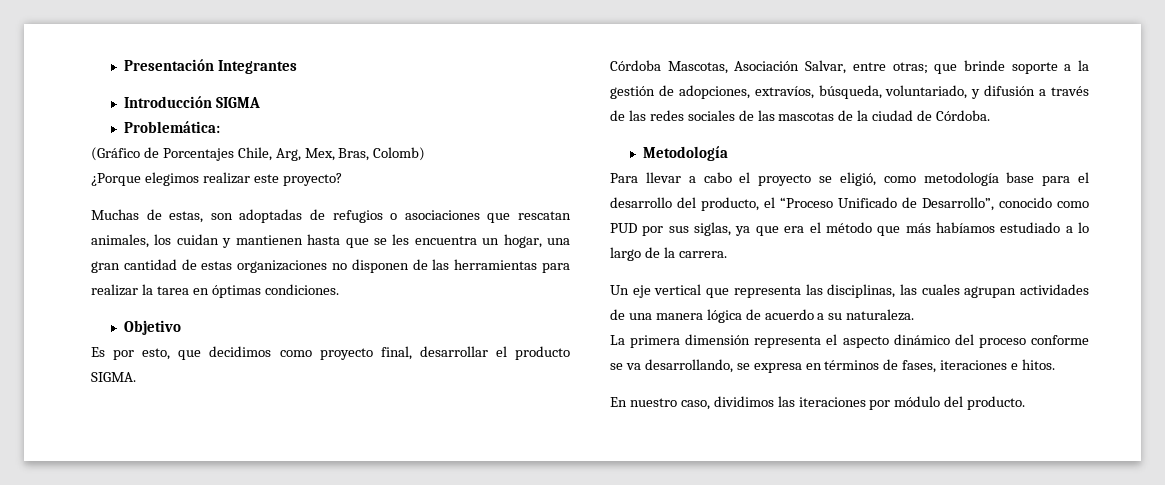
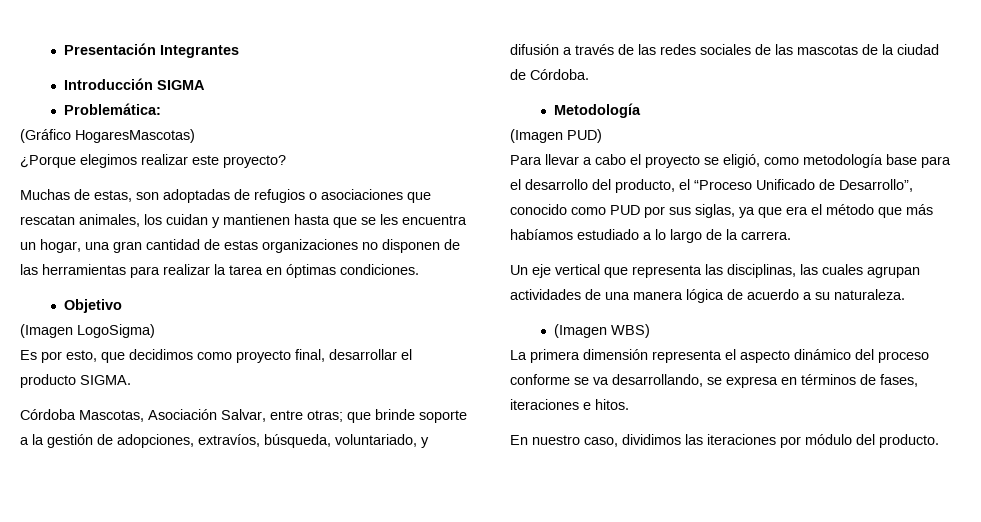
- (Gráfico de Porcentajes Chile, Arg, Mex, Bras, Colomb)
+ (Gráfico HogaresMascotas)
+ (Imagen LogoSigma)
+ (Imagen PUD)
+ (Imagen WBS)

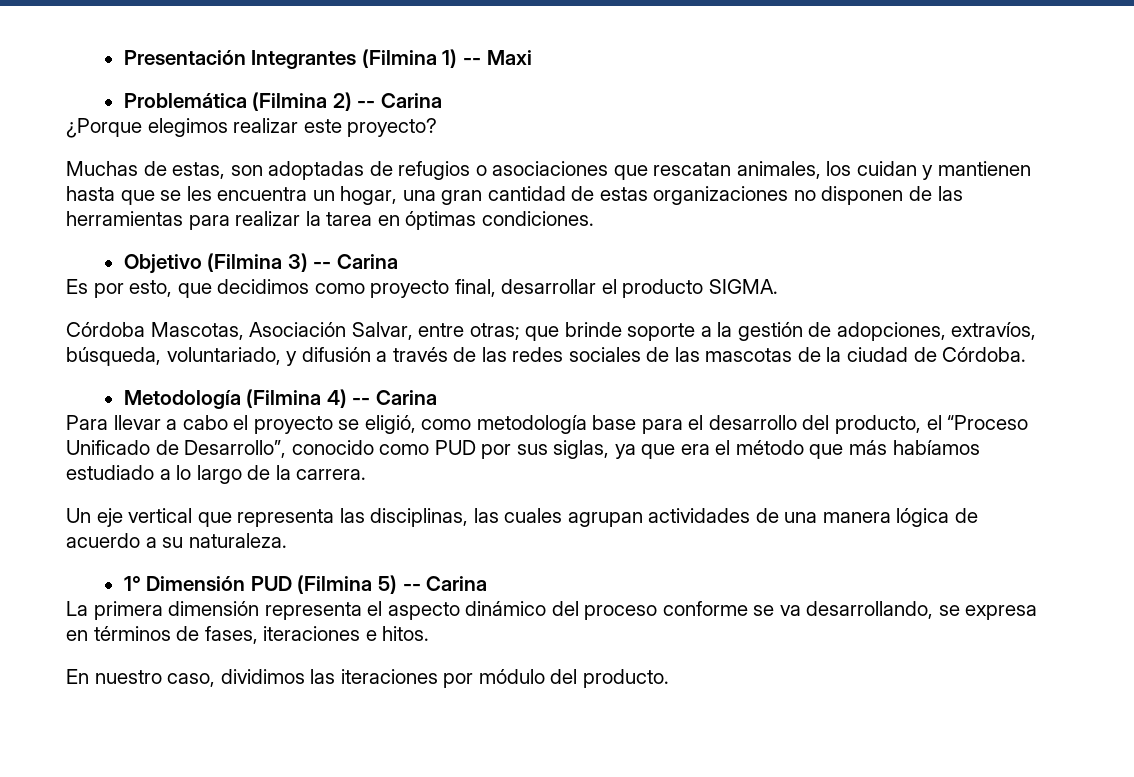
- Presentación Integrantes
- Introducción SIGMA
- Problemática:
- (Gráfico HogaresMascotas)
+ Presentación Integrantes (Filmina 1) -- Maxi
+ Problemática (Filmina 2) -- Carina
- Objetivo
- (Imagen LogoSigma)
+ Objetivo (Filmina 3) -- Carina
- Metodología
- (Imagen PUD)
+ Metodología (Filmina 4) -- Carina
- (Imagen WBS)
+ 1° Dimensión PUD (Filmina 5) -- Carina

